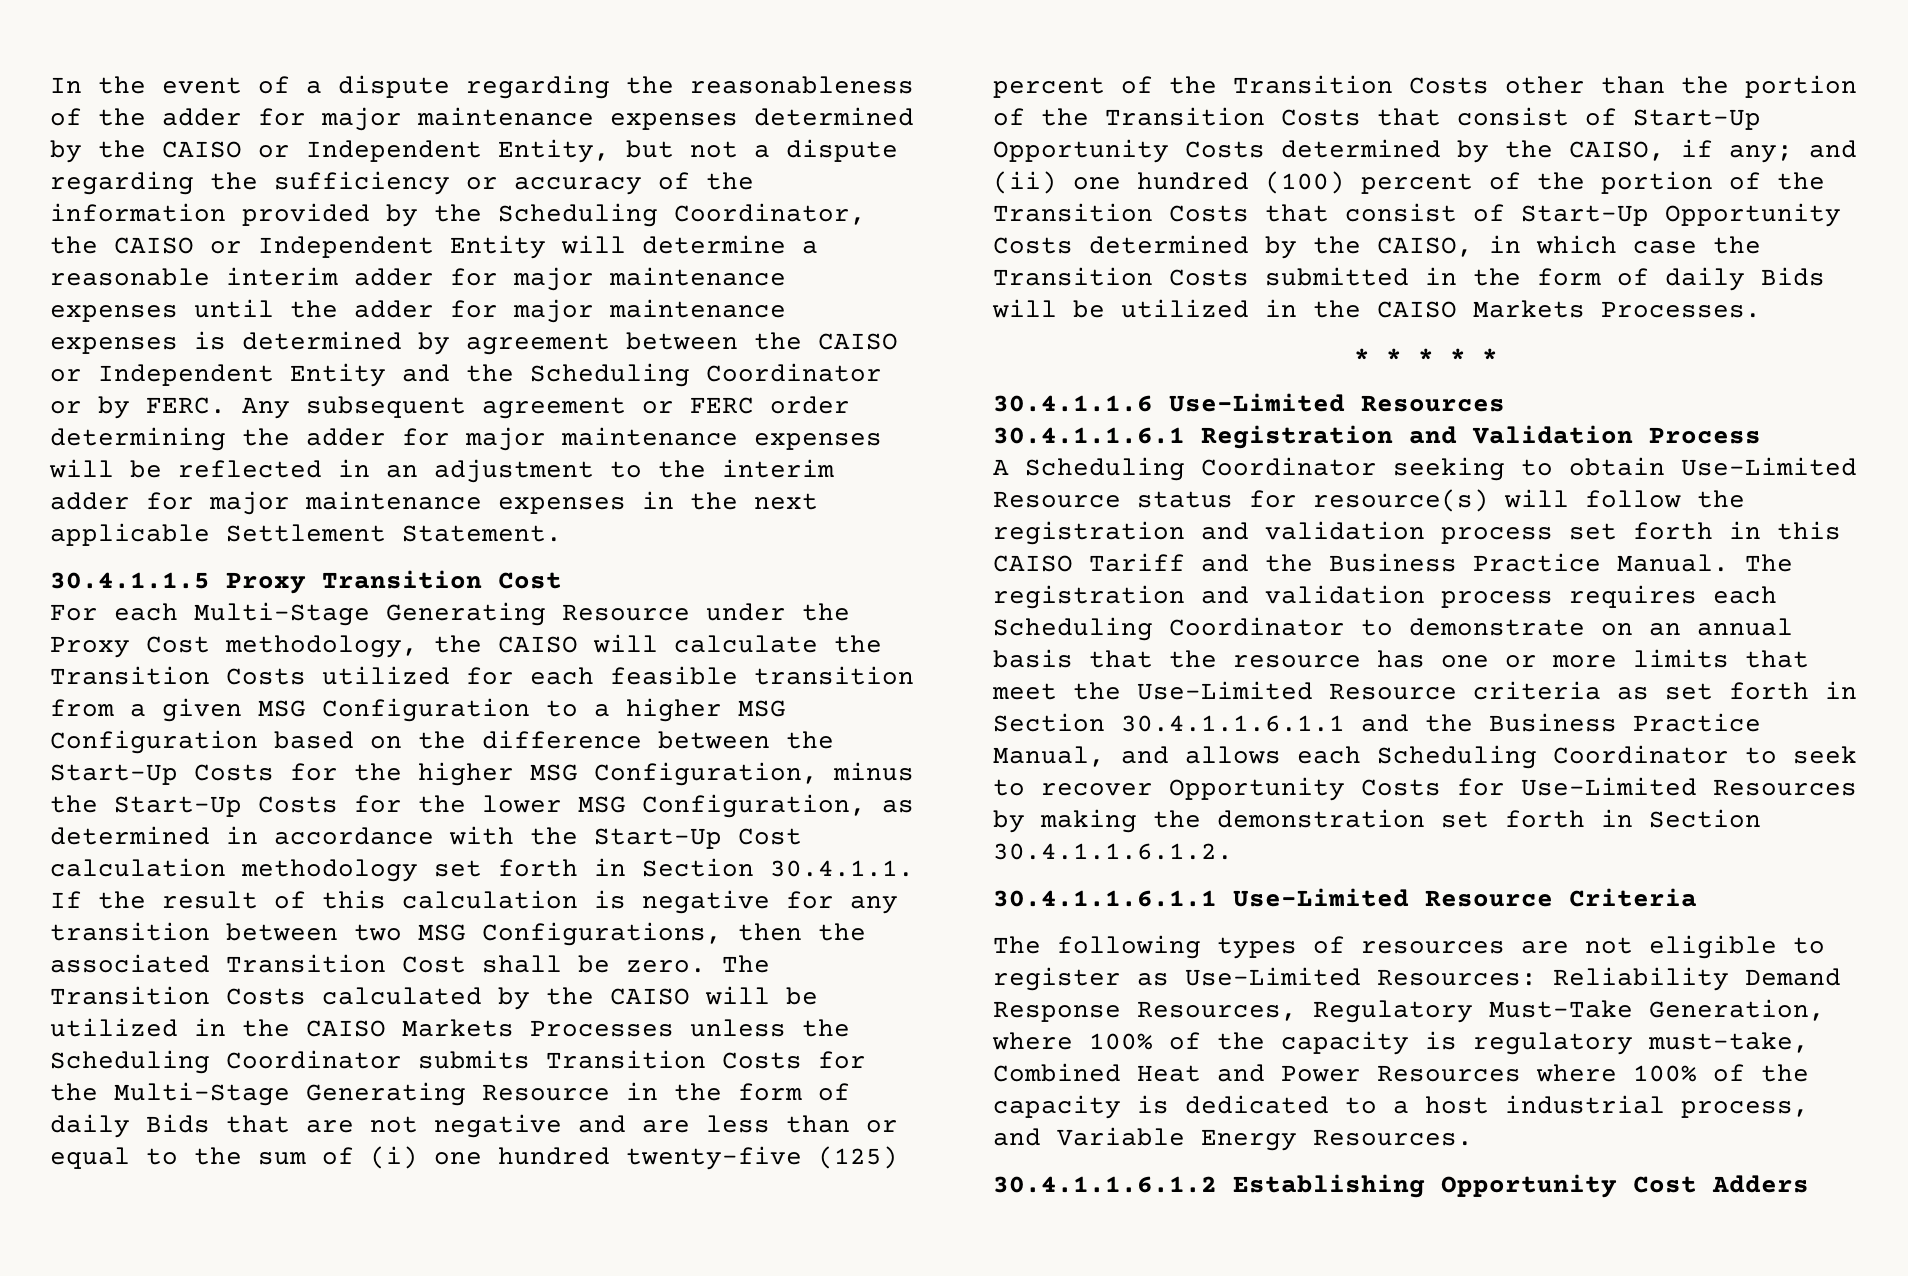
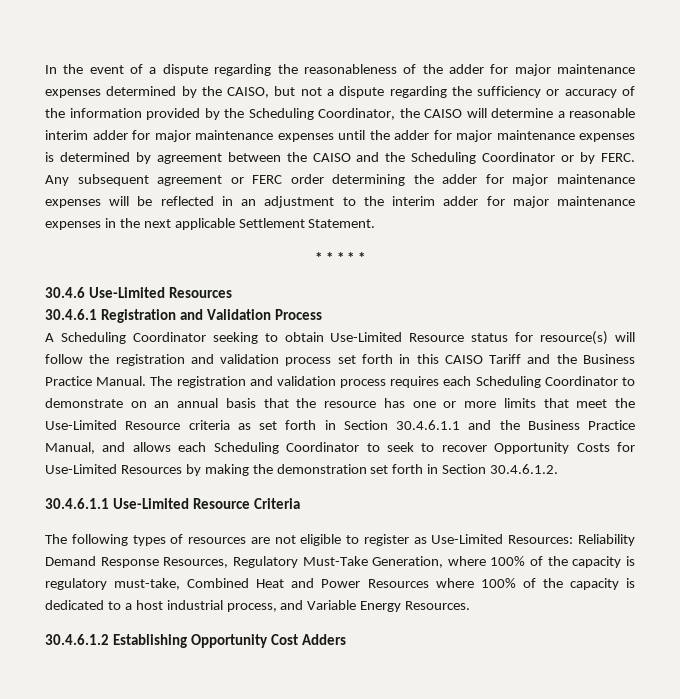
- In the event of a dispute regarding the reasonableness of the adder for major maintenance expenses determined by the CAISO or Independent Entity, but not a dispute regarding the sufficiency or accuracy of the information provided by the Scheduling Coordinator, the CAISO or Independent Entity will determine a reasonable interim adder for major maintenance expenses until the adder for major maintenance expenses is determined by agreement between the CAISO or Independent Entity and the Scheduling Coordinator or by FERC.
+ In the event of a dispute regarding the reasonableness of the adder for major maintenance expenses determined by the CAISO, but not a dispute regarding the sufficiency or accuracy of the information provided by the Scheduling Coordinator, the CAISO will determine a reasonable interim adder for major maintenance expenses until the adder for major maintenance expenses is determined by agreement between the CAISO and the Scheduling Coordinator or by FERC.
- 30.4.1.1.5 Proxy Transition Cost
- For each Multi-Stage Generating Resource under the Proxy Cost methodology, the CAISO will calculate the Transition Costs utilized for each feasible transition from a given MSG Configuration to a higher MSG Configuration based on the difference between the Start-Up Costs for the higher MSG Configuration, minus the Start-Up Costs for the lower MSG Configuration, as determined in accordance with the Start-Up Cost calculation methodology set forth in Section 30.4.1.1. If the result of this calculation is negative for any transition between two MSG Configurations, then the associated Transition Cost shall be zero. The Transition Costs calculated by the CAISO will be utilized in the CAISO Markets Processes unless the Scheduling Coordinator submits Transition Costs for the Multi-Stage Generating Resource in the form of daily Bids that are not negative and are less than or equal to the sum of (i) one hundred twenty-five (125) percent of the Transition Costs other than the portion of the Transition Costs that consist of Start-Up Opportunity Costs determined by the CAISO, if any; and (ii) one hundred (100) percent of the portion of the Transition Costs that consist of Start-Up Opportunity Costs determined by the CAISO, in which case the Transition Costs submitted in the form of daily Bids will be utilized in the CAISO Markets Processes.
- 30.4.1.1.6 Use-Limited Resources
+ 30.4.6 Use-Limited Resources
- 30.4.1.1.6.1 Registration and Validation Process
+ 30.4.6.1 Registration and Validation Process
- The registration and validation process requires each Scheduling Coordinator to demonstrate on an annual basis that the resource has one or more limits that meet the Use-Limited Resource criteria as set forth in Section 30.4.1.1.6.1.1 and the Business Practice Manual, and allows each Scheduling Coordinator to seek to recover Opportunity Costs for Use-Limited Resources by making the demonstration set forth in Section 30.4.1.1.6.1.2.
- 30.4.1.1.6.1.1 Use-Limited Resource Criteria
+ The registration and validation process requires each Scheduling Coordinator to demonstrate on an annual basis that the resource has one or more limits that meet the Use-Limited Resource criteria as set forth in Section 30.4.6.1.1 and the Business Practice Manual, and allows each Scheduling Coordinator to seek to recover Opportunity Costs for Use-Limited Resources by making the demonstration set forth in Section 30.4.6.1.2.
+ 30.4.6.1.1 Use-Limited Resource Criteria
- 30.4.1.1.6.1.2 Establishing Opportunity Cost Adders
+ 30.4.6.1.2 Establishing Opportunity Cost Adders

